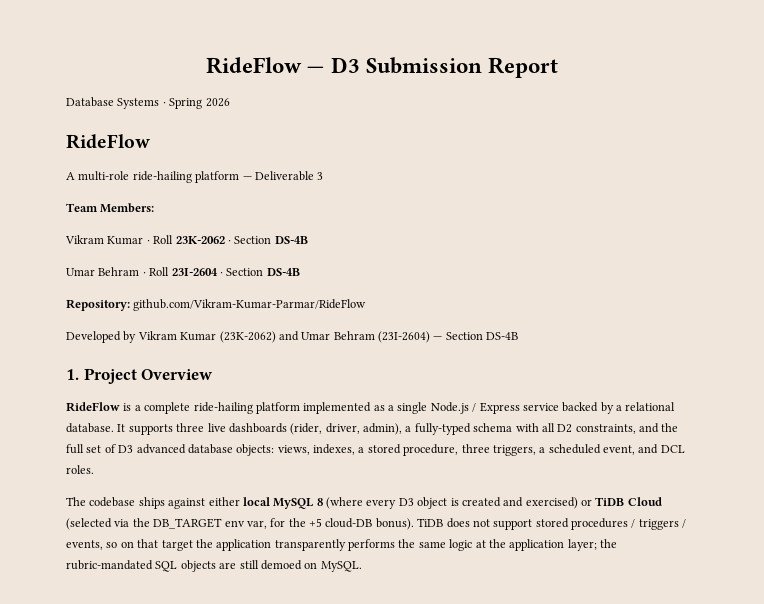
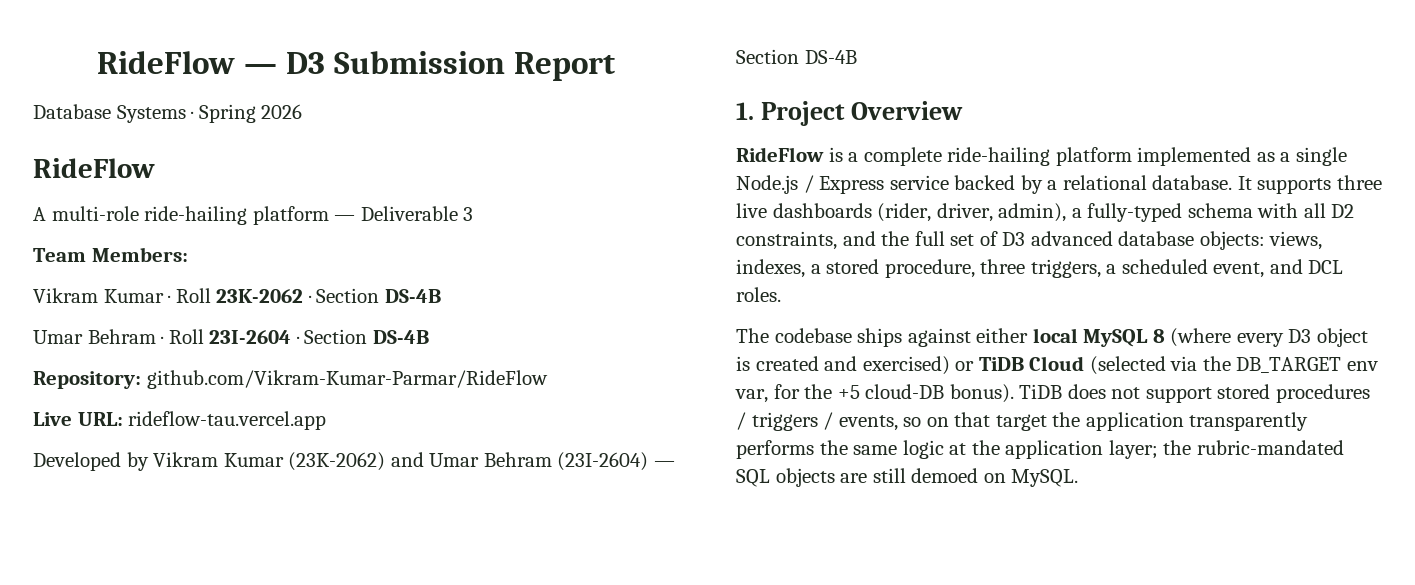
+ Live URL: rideflow-tau.vercel.app

